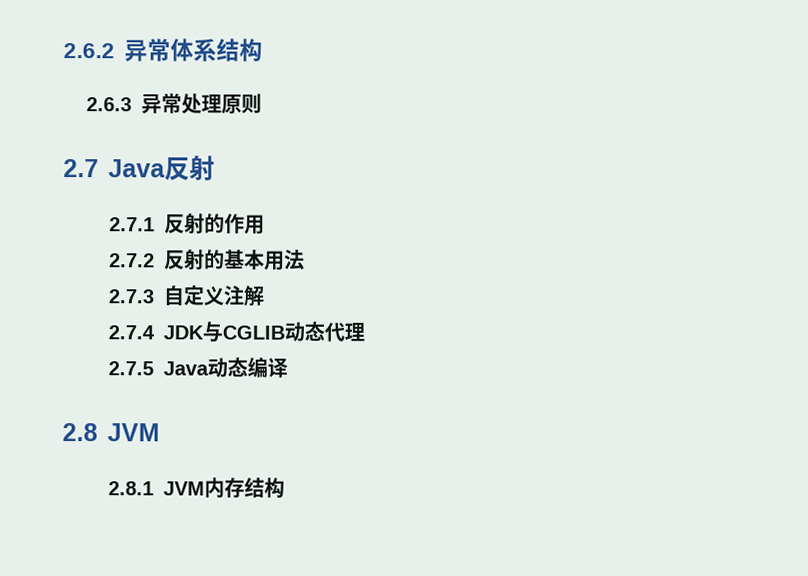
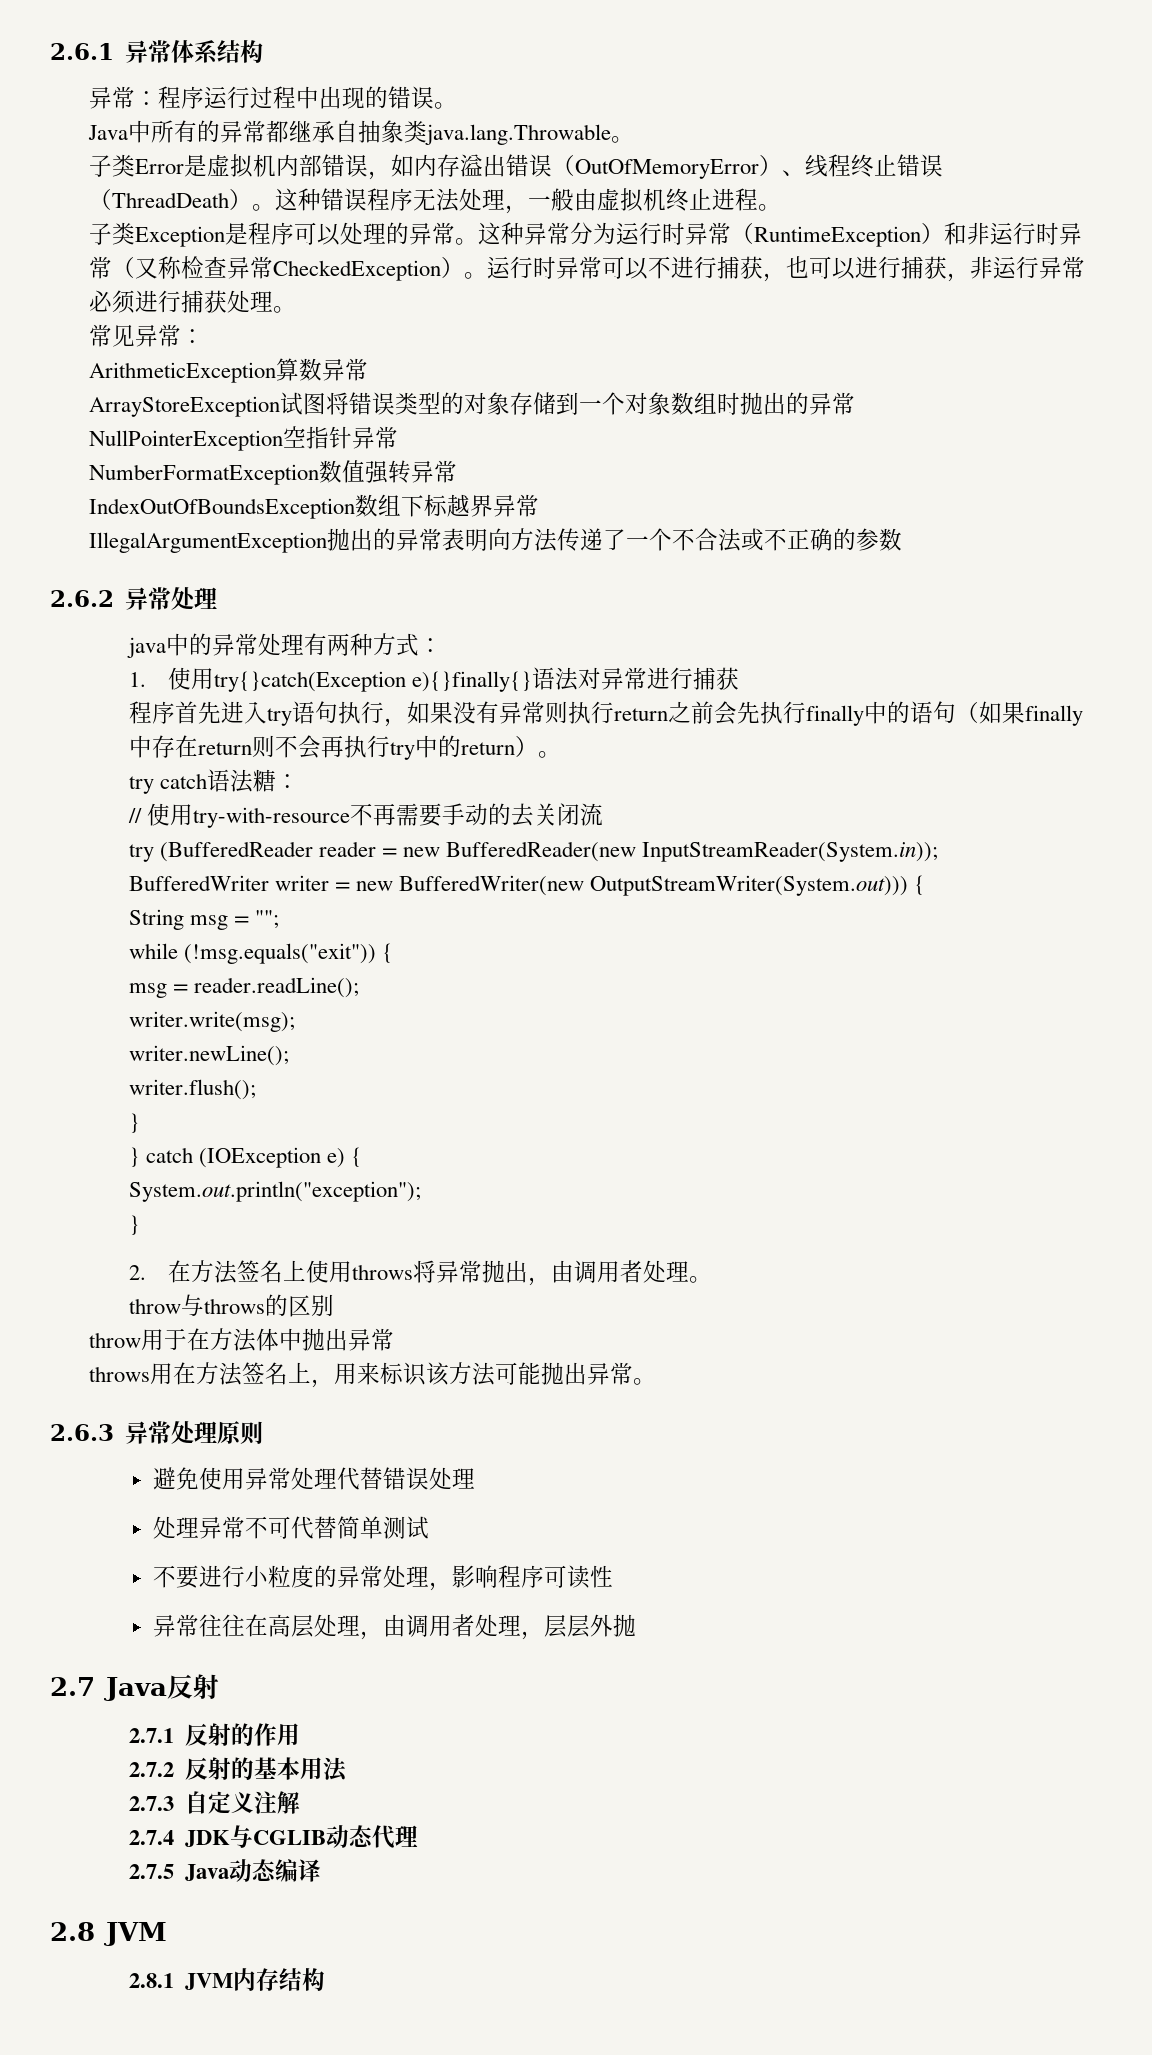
- 2.6.2异常体系结构
+ 2.6.1异常体系结构
+ 异常：程序运行过程中出现的错误。
+ Java中所有的异常都继承自抽象类java.lang.Throwable。
+ 子类Error是虚拟机内部错误，如内存溢出错误（OutOfMemoryError）、线程终止错误（ThreadDeath）。这种错误程序无法处理，一般由虚拟机终止进程。
+ 子类Exception是程序可以处理的异常。这种异常分为运行时异常（RuntimeException）和非运行时异常（又称检查异常CheckedException）。运行时异常可以不进行捕获，也可以进行捕获，非运行异常必须进行捕获处理。
+ 常见异常：
+ ArithmeticException算数异常
+ ArrayStoreException试图将错误类型的对象存储到一个对象数组时抛出的异常
+ NullPointerException空指针异常
+ NumberFormatException数值强转异常
+ IndexOutOfBoundsException数组下标越界异常
+ IllegalArgumentException抛出的异常表明向方法传递了一个不合法或不正确的参数
+ 2.6.2异常处理
+ java中的异常处理有两种方式：
+ 1.使用try{}catch(Exception e){}finally{}语法对异常进行捕获
+ 程序首先进入try语句执行，如果没有异常则执行return之前会先执行finally中的语句（如果finally中存在return则不会再执行try中的return）。
+ try catch语法糖：
+ // 使用try-with-resource不再需要手动的去关闭流
+ try (BufferedReader reader = new BufferedReader(new InputStreamReader(System.in));
+ BufferedWriter writer = new BufferedWriter(new OutputStreamWriter(System.out))) {
+ String msg = "";
+ while (!msg.equals("exit")) {
+ msg = reader.readLine();
+ writer.write(msg);
+ writer.newLine();
+ writer.flush();
+ }
+ } catch (IOException e) {
+ System.out.println("exception");
+ }
+ 2.在方法签名上使用throws将异常抛出，由调用者处理。
+ throw与throws的区别
+ throw用于在方法体中抛出异常
+ throws用在方法签名上，用来标识该方法可能抛出异常。
  2.6.3异常处理原则
+ 避免使用异常处理代替错误处理
+ 处理异常不可代替简单测试
+ 不要进行小粒度的异常处理，影响程序可读性
+ 异常往往在高层处理，由调用者处理，层层外抛

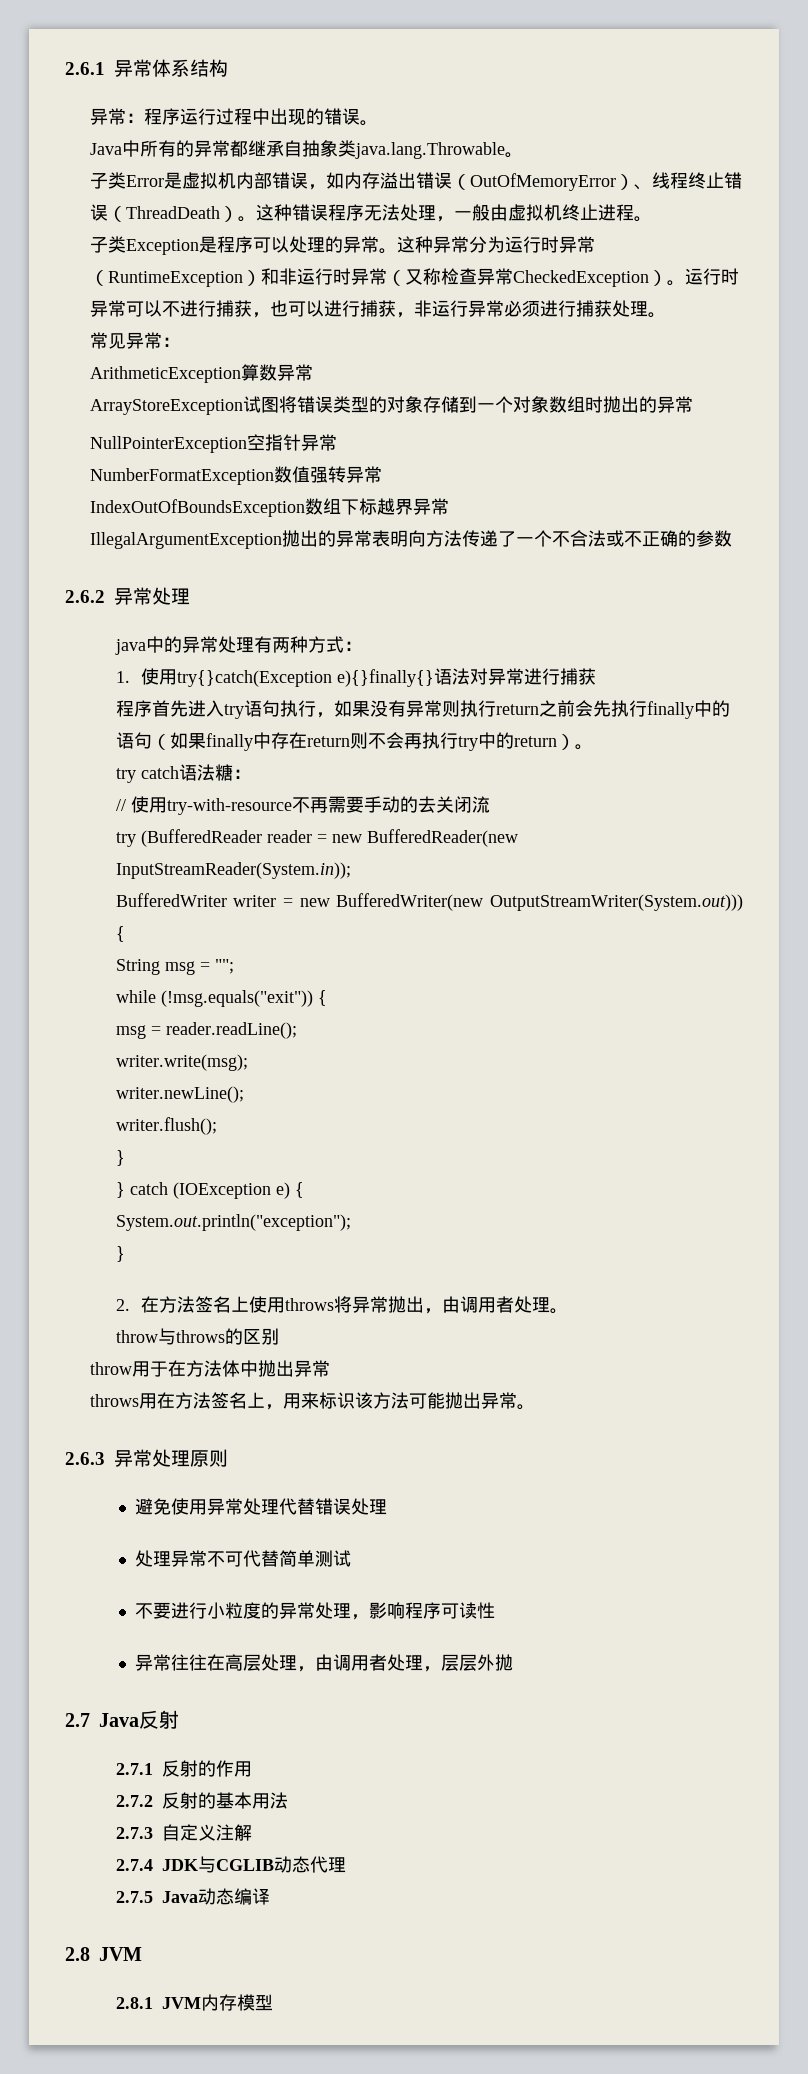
- 2.8.1 JVM内存结构
+ 2.8.1 JVM内存模型

